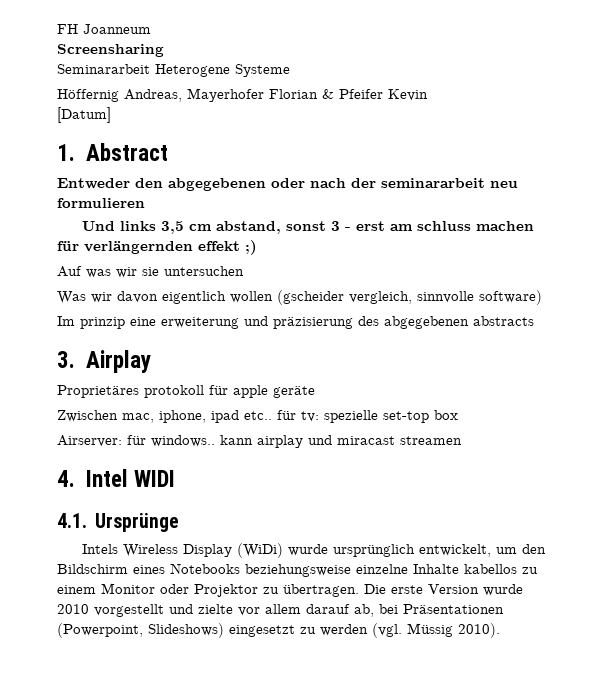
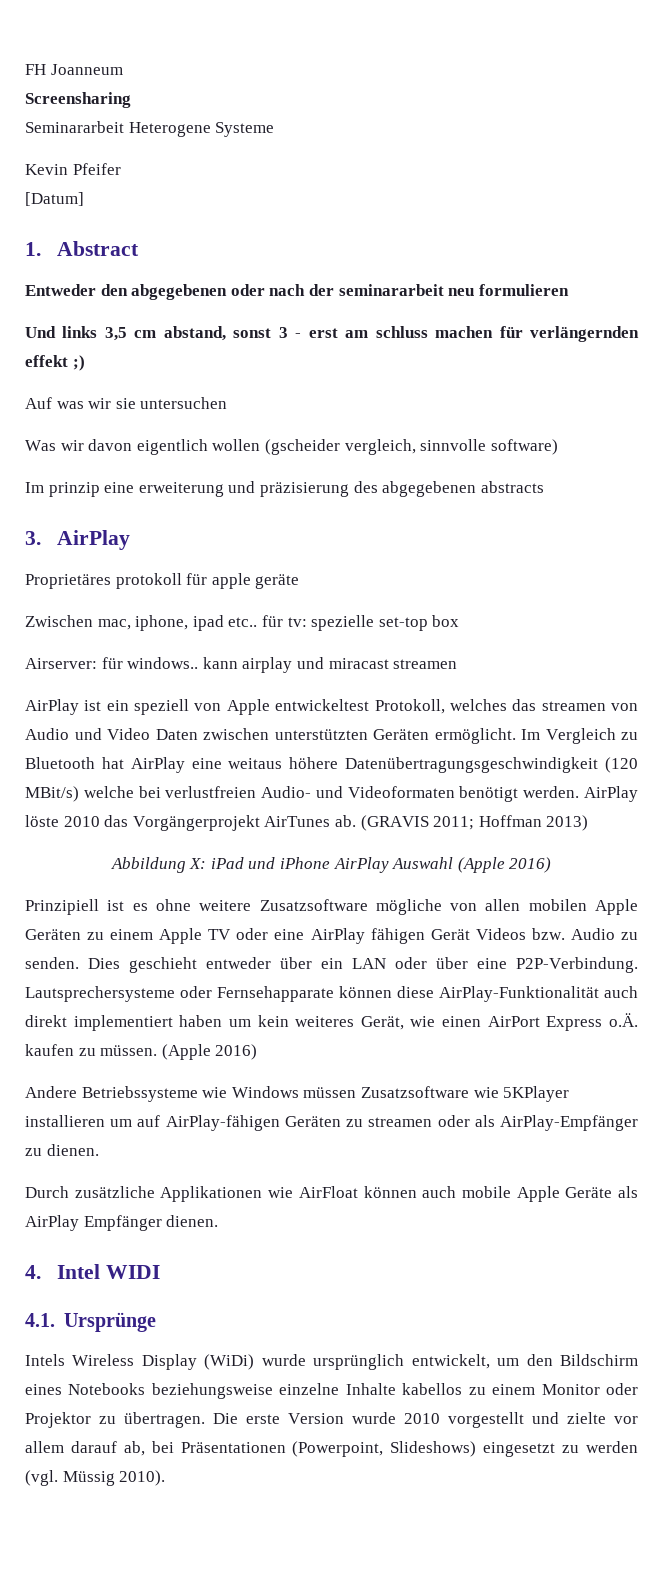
- Höffernig Andreas, Mayerhofer Florian & Pfeifer Kevin
+ Kevin Pfeifer
- 3. Airplay
+ 3. AirPlay
+ AirPlay ist ein speziell von Apple entwickeltest Protokoll, welches das streamen von Audio und Video Daten zwischen unterstützten Geräten ermöglicht. Im Vergleich zu Bluetooth hat AirPlay eine weitaus höhere Datenübertragungsgeschwindigkeit (120 MBit/s) welche bei verlustfreien Audio- und Videoformaten benötigt werden. AirPlay löste 2010 das Vorgängerprojekt AirTunes ab. (GRAVIS 2011; Hoffman 2013)
+ Abbildung X: iPad und iPhone AirPlay Auswahl (Apple 2016)
+ Prinzipiell ist es ohne weitere Zusatzsoftware mögliche von allen mobilen Apple Geräten zu einem Apple TV oder eine AirPlay fähigen Gerät Videos bzw. Audio zu senden. Dies geschieht entweder über ein LAN oder über eine P2P-Verbindung. Lautsprechersysteme oder Fernsehapparate können diese AirPlay-Funktionalität auch direkt implementiert haben um kein weiteres Gerät, wie einen AirPort Express o.Ä. kaufen zu müssen. (Apple 2016)
+ Andere Betriebssysteme wie Windows müssen Zusatzsoftware wie 5KPlayer installieren um auf AirPlay-fähigen Geräten zu streamen oder als AirPlay-Empfänger zu dienen.
+ Durch zusätzliche Applikationen wie AirFloat können auch mobile Apple Geräte als AirPlay Empfänger dienen.

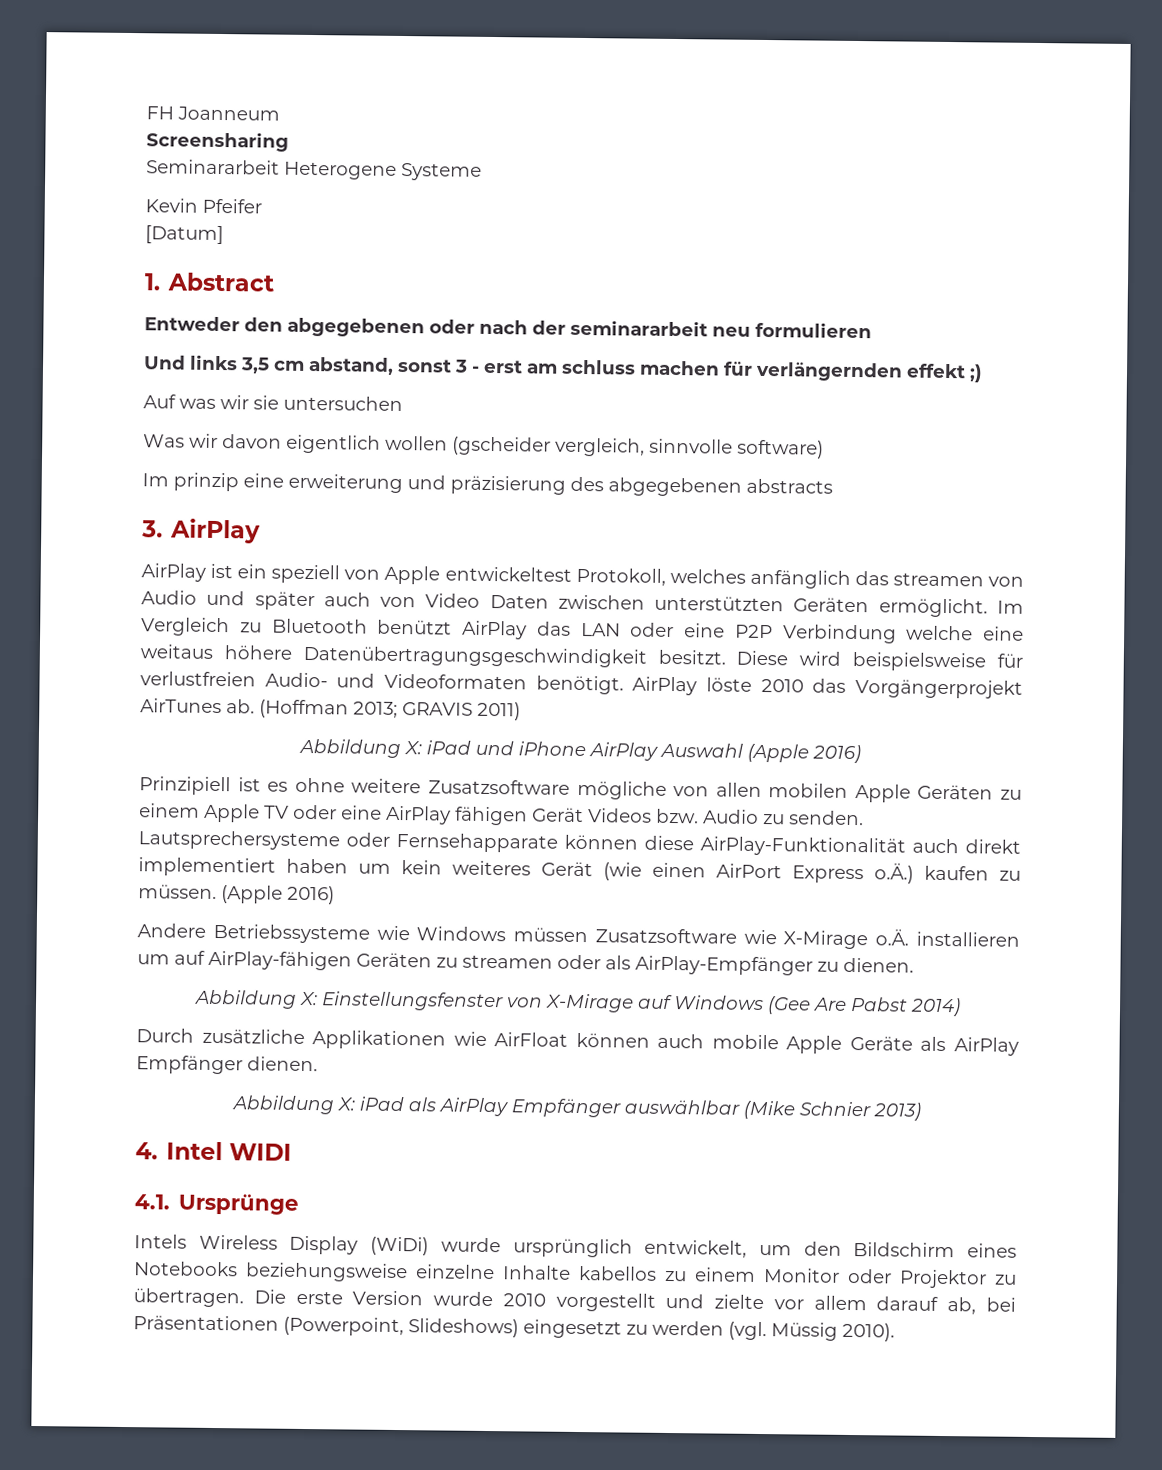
- Proprietäres protokoll für apple geräte
- Zwischen mac, iphone, ipad etc.. für tv: spezielle set-top box
- Airserver: für windows.. kann airplay und miracast streamen
- AirPlay ist ein speziell von Apple entwickeltest Protokoll, welches das streamen von Audio und Video Daten zwischen unterstützten Geräten ermöglicht.
+ AirPlay ist ein speziell von Apple entwickeltest Protokoll, welches anfänglich das streamen von Audio und später auch von Video Daten zwischen unterstützten Geräten ermöglicht.
- Im Vergleich zu Bluetooth hat AirPlay eine weitaus höhere Datenübertragungsgeschwindigkeit (120 MBit/s) welche bei verlustfreien Audio- und Videoformaten benötigt werden.
+ Im Vergleich zu Bluetooth benützt AirPlay das LAN oder eine P2P Verbindung welche eine weitaus höhere Datenübertragungsgeschwindigkeit besitzt. Diese wird beispielsweise für verlustfreien Audio- und Videoformaten benötigt.
- (GRAVIS 2011; Hoffman 2013)
+ (Hoffman 2013; GRAVIS 2011)
- Dies geschieht entweder über ein LAN oder über eine P2P-Verbindung.
- Lautsprechersysteme oder Fernsehapparate können diese AirPlay-Funktionalität auch direkt implementiert haben um kein weiteres Gerät, wie einen AirPort Express o.Ä. kaufen zu müssen.
+ Lautsprechersysteme oder Fernsehapparate können diese AirPlay-Funktionalität auch direkt implementiert haben um kein weiteres Gerät (wie einen AirPort Express o.Ä.) kaufen zu müssen.
- Andere Betriebssysteme wie Windows müssen Zusatzsoftware wie 5KPlayer installieren um auf AirPlay-fähigen Geräten zu streamen oder als AirPlay-Empfänger zu dienen.
+ Andere Betriebssysteme wie Windows müssen Zusatzsoftware wie X-Mirage o.Ä. installieren um auf AirPlay-fähigen Geräten zu streamen oder als AirPlay-Empfänger zu dienen.
+ Abbildung X: Einstellungsfenster von X-Mirage auf Windows (Gee Are Pabst 2014)
+ Abbildung X: iPad als AirPlay Empfänger auswählbar (Mike Schnier 2013)

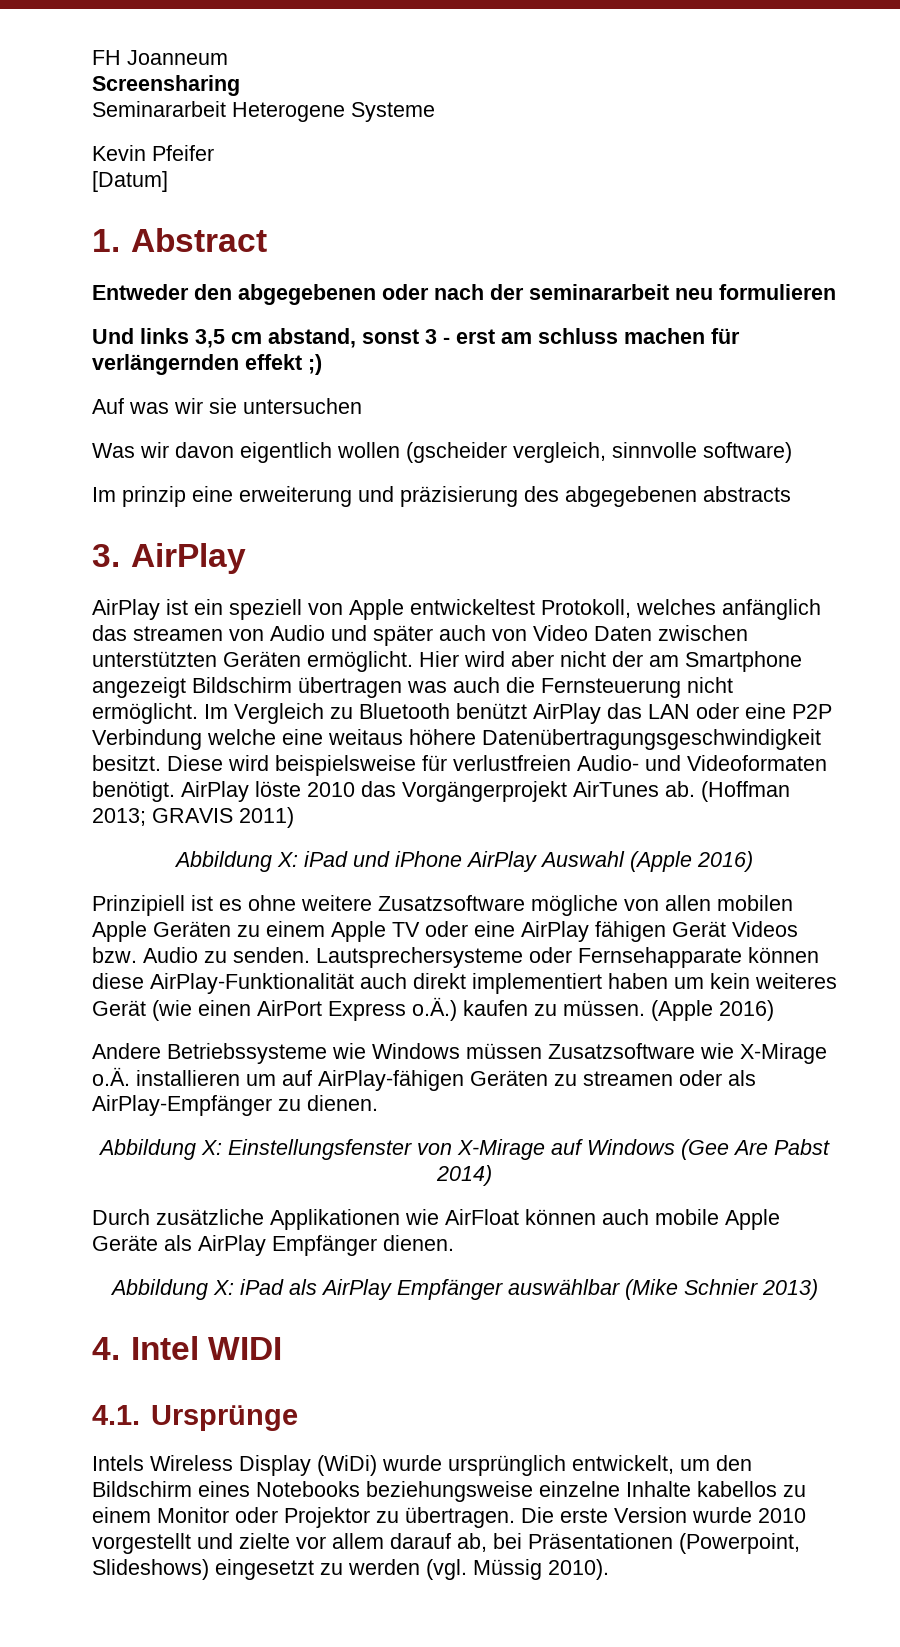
+ Hier wird aber nicht der am Smartphone angezeigt Bildschirm übertragen was auch die Fernsteuerung nicht ermöglicht.

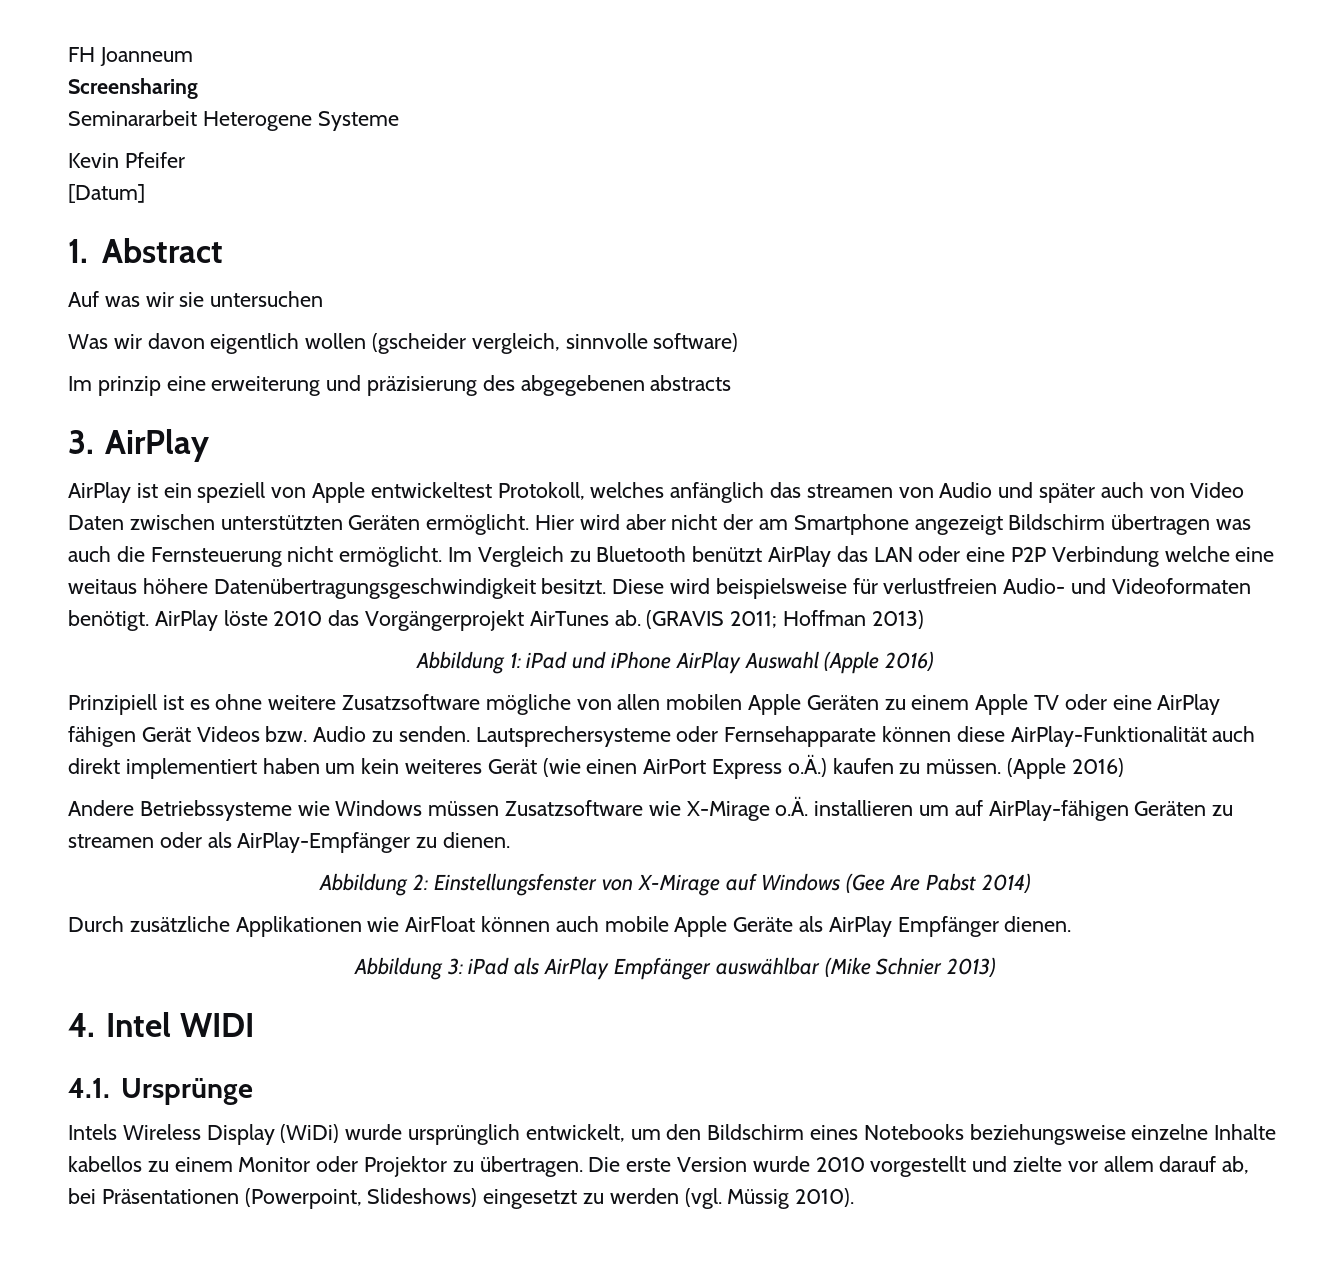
- Entweder den abgegebenen oder nach der seminararbeit neu formulieren
- Und links 3,5 cm abstand, sonst 3 - erst am schluss machen für verlängernden effekt ;)
- (Hoffman 2013; GRAVIS 2011)
- Abbildung X: iPad und iPhone AirPlay Auswahl (Apple 2016)
+ (GRAVIS 2011; Hoffman 2013)
+ Abbildung 1: iPad und iPhone AirPlay Auswahl (Apple 2016)
- Abbildung X: Einstellungsfenster von X-Mirage auf Windows (Gee Are Pabst 2014)
+ Abbildung 2: Einstellungsfenster von X-Mirage auf Windows (Gee Are Pabst 2014)
- Abbildung X: iPad als AirPlay Empfänger auswählbar (Mike Schnier 2013)
+ Abbildung 3: iPad als AirPlay Empfänger auswählbar (Mike Schnier 2013)

